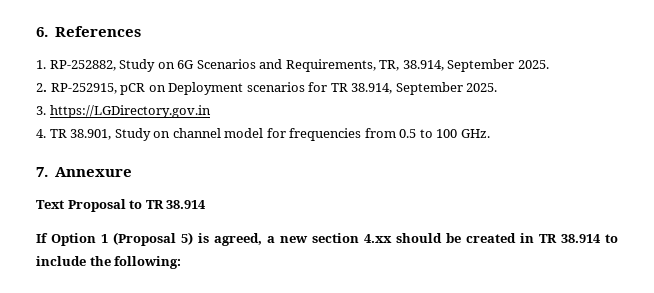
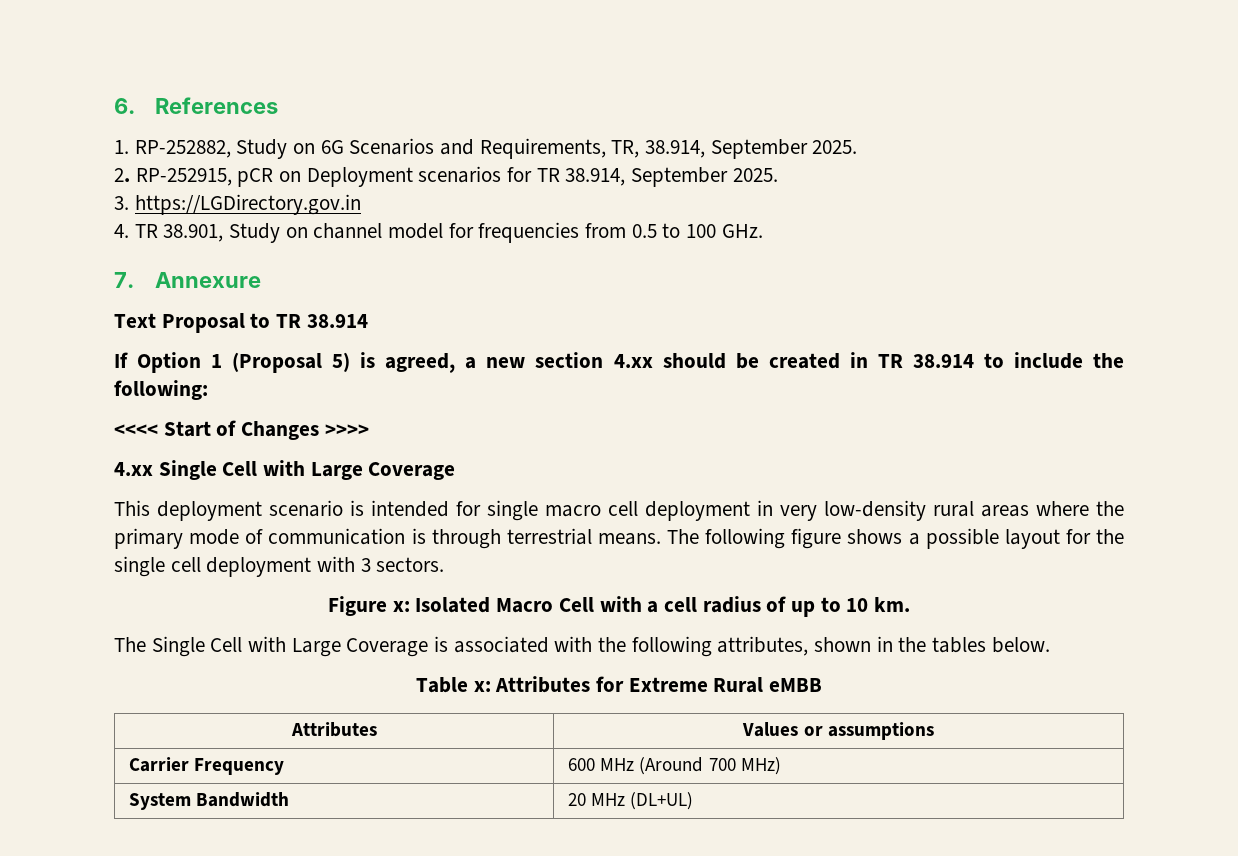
+ <<<< Start of Changes >>>>
+ 4.xx Single Cell with Large Coverage
+ This deployment scenario is intended for single macro cell deployment in very low-density rural areas where the primary mode of communication is through terrestrial means. The following figure shows a possible layout for the single cell deployment with 3 sectors.
+ Figure x: Isolated Macro Cell with a cell radius of up to 10 km.
+ The Single Cell with Large Coverage is associated with the following attributes, shown in the tables below.
+ Table x: Attributes for Extreme Rural eMBB
+ Attributes | Values or assumptions
+ Carrier Frequency | 600 MHz (Around 700 MHz)
+ System Bandwidth | 20 MHz (DL+UL)

